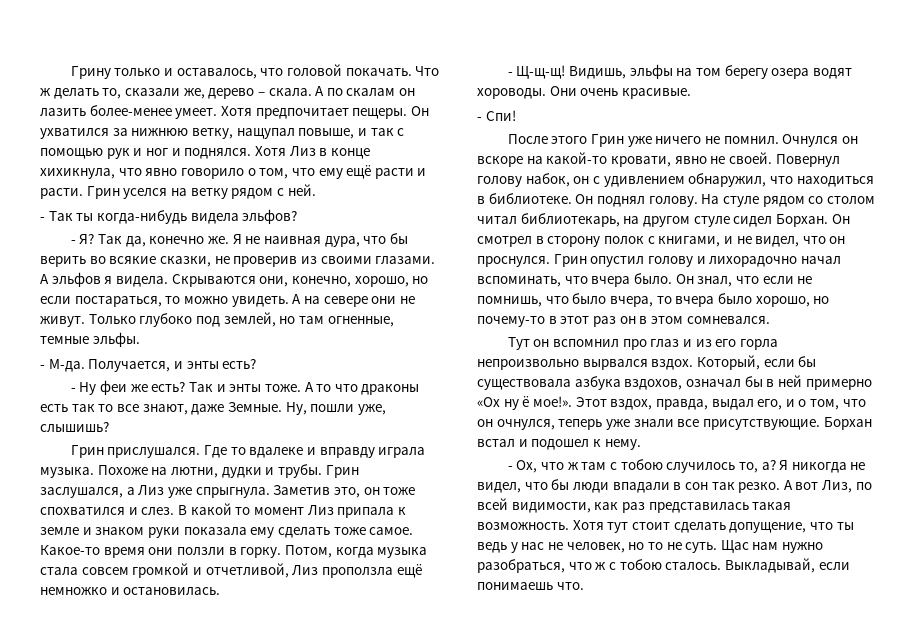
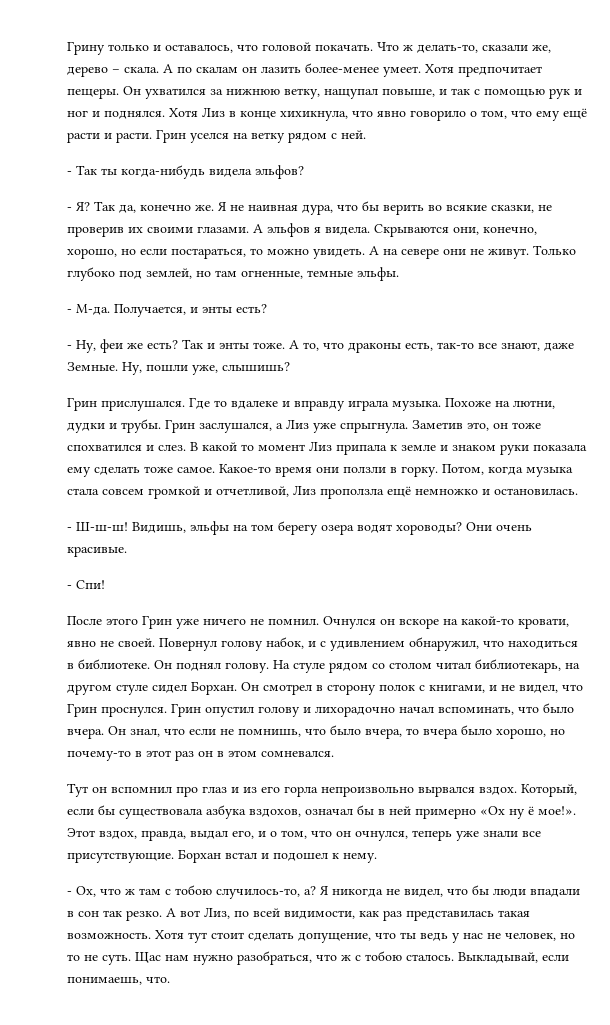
- Что ж делать то, сказали же, дерево – скала.
+ Что ж делать-то, сказали же, дерево – скала.
- Я не наивная дура, что бы верить во всякие сказки, не проверив из своими глазами.
+ Я не наивная дура, что бы верить во всякие сказки, не проверив их своими глазами.
- - Ну феи же есть?
+ - Ну, феи же есть?
- А то что драконы есть так то все знают, даже Земные.
+ А то, что драконы есть, так-то все знают, даже Земные.
- - Щ-щ-щ!
+ - Ш-ш-ш!
- Видишь, эльфы на том берегу озера водят хороводы.
+ Видишь, эльфы на том берегу озера водят хороводы?
- Повернул голову набок, он с удивлением обнаружил, что находиться в библиотеке.
+ Повернул голову набок, и с удивлением обнаружил, что находиться в библиотеке.
- Он смотрел в сторону полок с книгами, и не видел, что он проснулся.
+ Он смотрел в сторону полок с книгами, и не видел, что Грин проснулся.
- Грин опустил голову и лихорадочно начал вспоминать, что вчера было.
+ Грин опустил голову и лихорадочно начал вспоминать, что было вчера.
- - Ох, что ж там с тобою случилось то, а?
+ - Ох, что ж там с тобою случилось-то, а?
- Выкладывай, если понимаешь что.
+ Выкладывай, если понимаешь, что.

